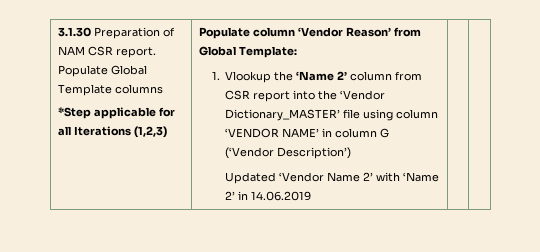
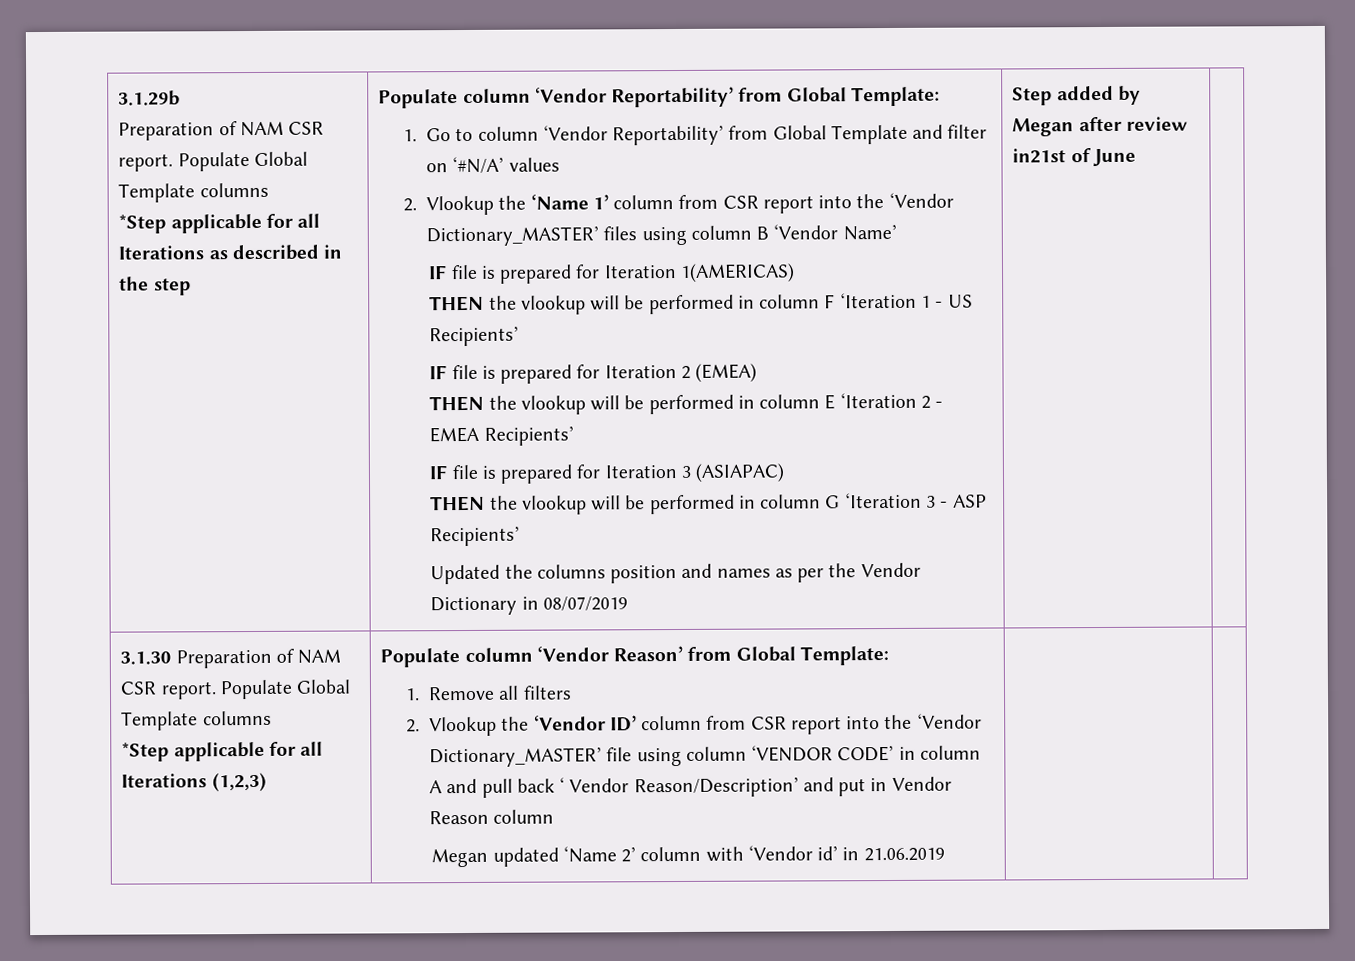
+ 3.1.29b
+ Preparation of NAM CSR report. Populate Global Template columns
+ *Step applicable for all Iterations as described in the step | Populate column ‘Vendor Reportability’ from Global Template:
+ 1. Go to column ‘Vendor Reportability’ from Global Template and filter on ‘#N/A’ values
+ 2. Vlookup the ‘Name 1’ column from CSR report into the ‘Vendor Dictionary_MASTER’ files using column B ‘Vendor Name’
+ IF file is prepared for Iteration 1(AMERICAS)
+ THEN the vlookup will be performed in column F ‘Iteration 1 - US Recipients’
+ IF file is prepared for Iteration 2 (EMEA)
+ THEN the vlookup will be performed in column E ‘Iteration 2 - EMEA Recipients’
+ IF file is prepared for Iteration 3 (ASIAPAC)
+ THEN the vlookup will be performed in column G ‘Iteration 3 - ASP Recipients’
+ Updated the columns position and names as per the Vendor Dictionary in 08/07/2019 | Step added by Megan after review in21st of June
- 1. Vlookup the ‘Name 2’ column from CSR report into the ‘Vendor Dictionary_MASTER’ file using column ‘VENDOR NAME’ in column G (‘Vendor Description’)
- Updated ‘Vendor Name 2’ with ‘Name 2’ in 14.06.2019
+ 1. Remove all filters
+ 2. Vlookup the ‘Vendor ID’ column from CSR report into the ‘Vendor Dictionary_MASTER’ file using column ‘VENDOR CODE’ in column A and pull back ‘ Vendor Reason/Description’ and put in Vendor Reason column
+ Megan updated ‘Name 2’ column with ‘Vendor id’ in 21.06.2019

